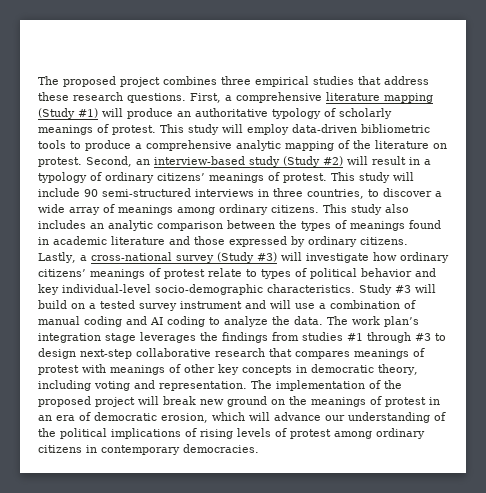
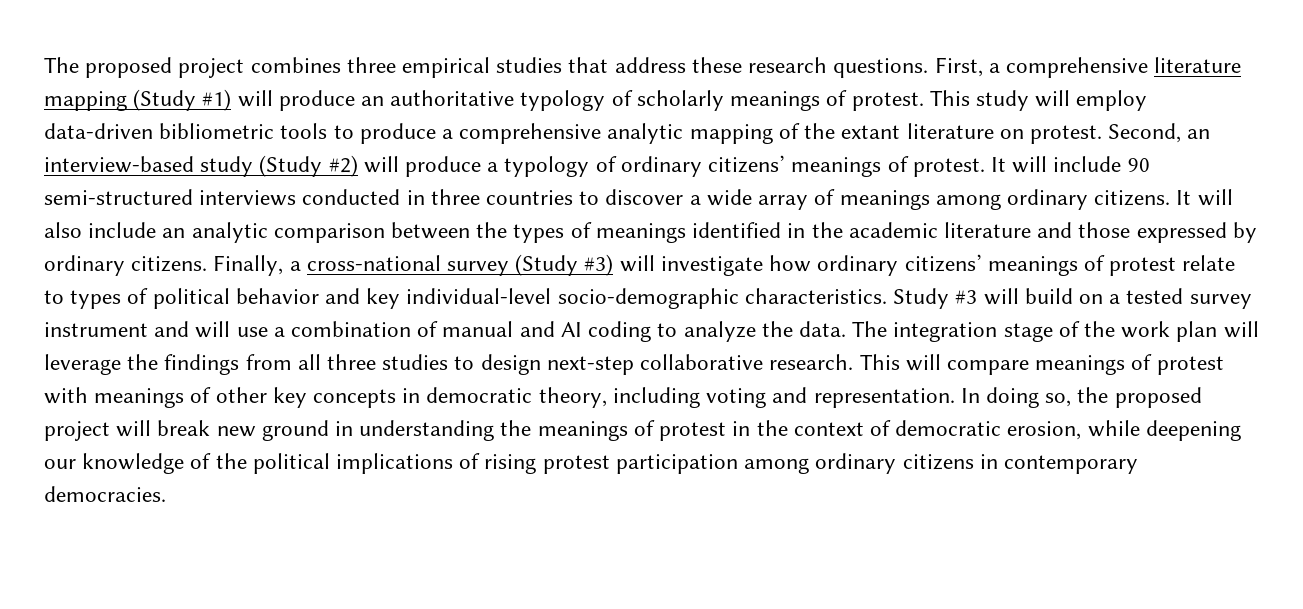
- This study will employ data-driven bibliometric tools to produce a comprehensive analytic mapping of the literature on protest.
+ This study will employ data-driven bibliometric tools to produce a comprehensive analytic mapping of the extant literature on protest.
- Second, an interview-based study (Study #2) will result in a typology of ordinary citizens’ meanings of protest.
+ Second, an interview-based study (Study #2) will produce a typology of ordinary citizens’ meanings of protest.
- This study will include 90 semi-structured interviews in three countries, to discover a wide array of meanings among ordinary citizens.
+ It will include 90 semi-structured interviews conducted in three countries to discover a wide array of meanings among ordinary citizens.
- This study also includes an analytic comparison between the types of meanings found in academic literature and those expressed by ordinary citizens.
+ It will also include an analytic comparison between the types of meanings identified in the academic literature and those expressed by ordinary citizens.
- Lastly, a cross-national survey (Study #3) will investigate how ordinary citizens’ meanings of protest relate to types of political behavior and key individual-level socio-demographic characteristics.
+ Finally, a cross-national survey (Study #3) will investigate how ordinary citizens’ meanings of protest relate to types of political behavior and key individual-level socio-demographic characteristics.
- Study #3 will build on a tested survey instrument and will use a combination of manual coding and AI coding to analyze the data.
+ Study #3 will build on a tested survey instrument and will use a combination of manual and AI coding to analyze the data.
- The work plan’s integration stage leverages the findings from studies #1 through #3 to design next-step collaborative research that compares meanings of protest with meanings of other key concepts in democratic theory, including voting and representation.
+ The integration stage of the work plan will leverage the findings from all three studies to design next-step collaborative research. This will compare meanings of protest with meanings of other key concepts in democratic theory, including voting and representation.
- The implementation of the proposed project will break new ground on the meanings of protest in an era of democratic erosion, which will advance our understanding of the political implications of rising levels of protest among ordinary citizens in contemporary democracies.
+ In doing so, the proposed project will break new ground in understanding the meanings of protest in the context of democratic erosion, while deepening our knowledge of the political implications of rising protest participation among ordinary citizens in contemporary democracies.

